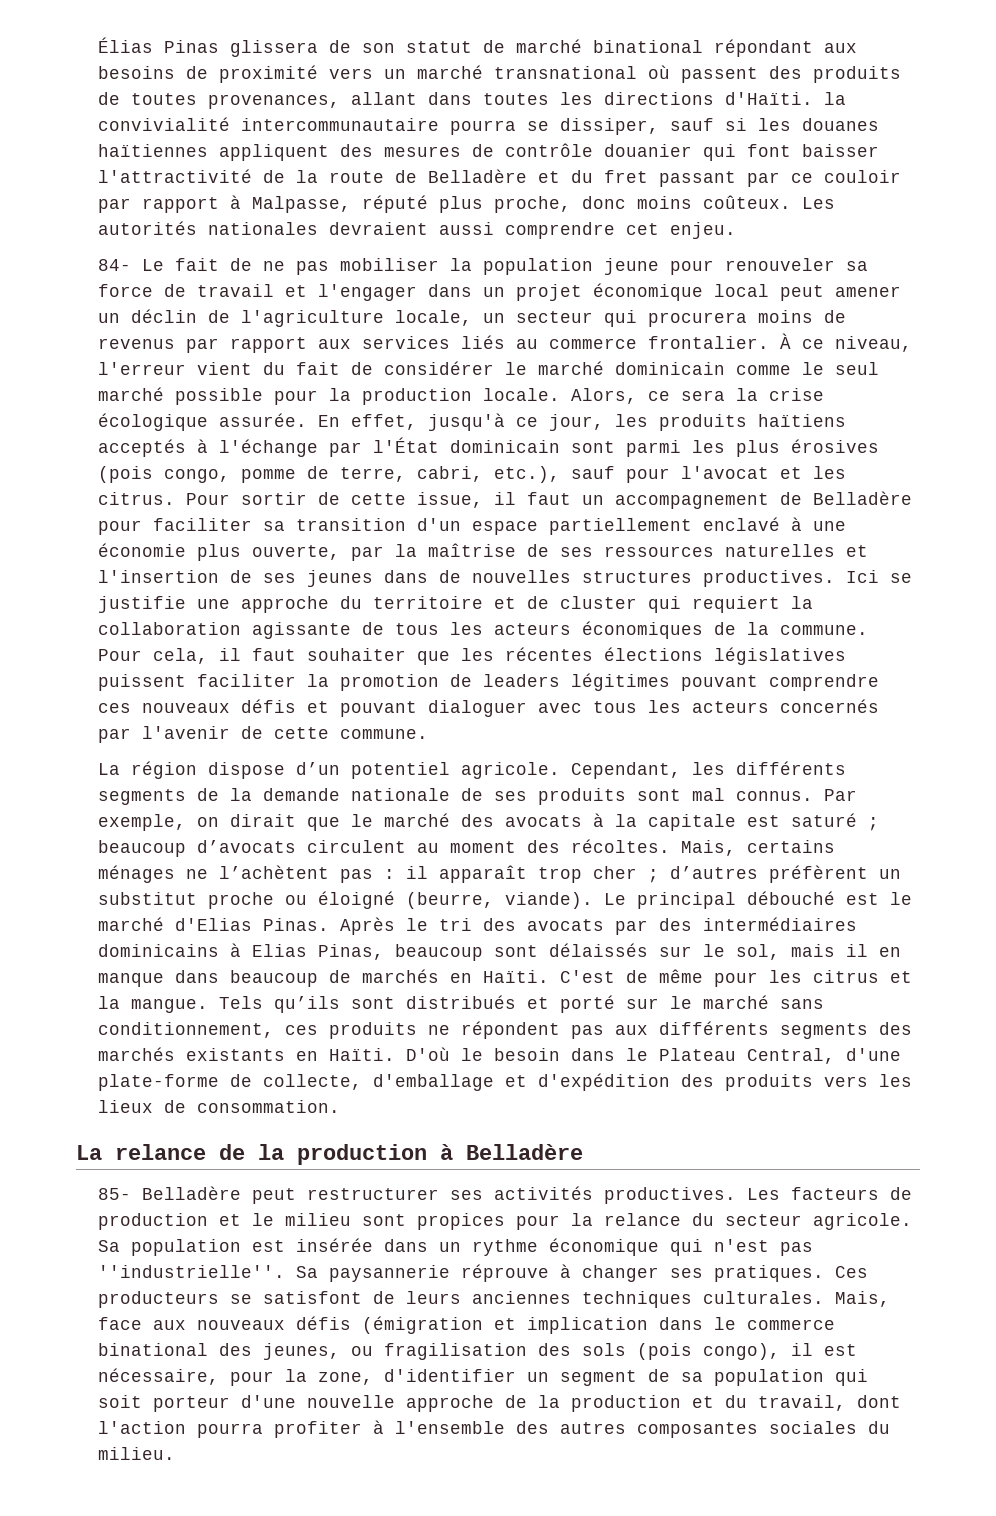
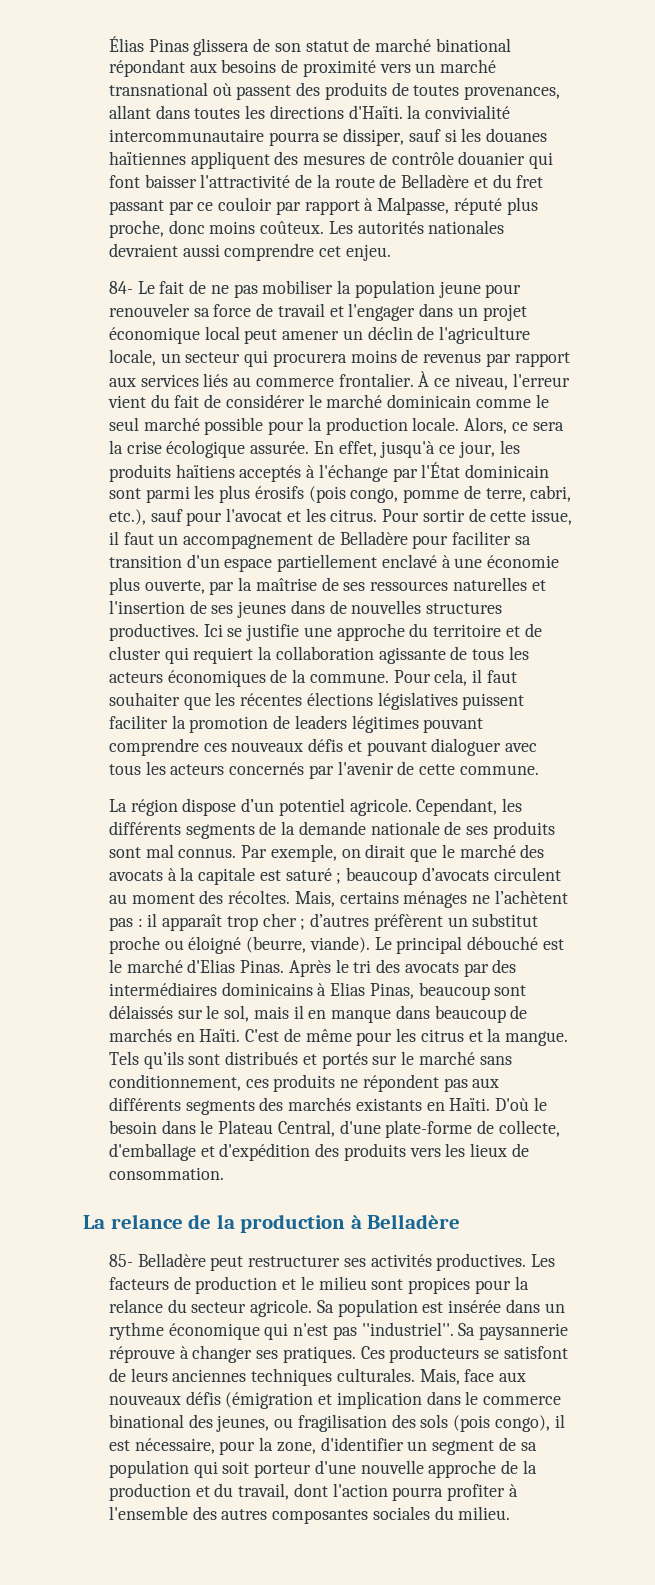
- En effet, jusqu'à ce jour, les produits haïtiens acceptés à l'échange par l'État dominicain sont parmi les plus érosives (pois congo, pomme de terre, cabri, etc.), sauf pour l'avocat et les citrus.
+ En effet, jusqu'à ce jour, les produits haïtiens acceptés à l'échange par l'État dominicain sont parmi les plus érosifs (pois congo, pomme de terre, cabri, etc.), sauf pour l'avocat et les citrus.
- Tels qu’ils sont distribués et porté sur le marché sans conditionnement, ces produits ne répondent pas aux différents segments des marchés existants en Haïti.
+ Tels qu’ils sont distribués et portés sur le marché sans conditionnement, ces produits ne répondent pas aux différents segments des marchés existants en Haïti.
- Sa population est insérée dans un rythme économique qui n'est pas ''industrielle''.
+ Sa population est insérée dans un rythme économique qui n'est pas ''industriel''.

